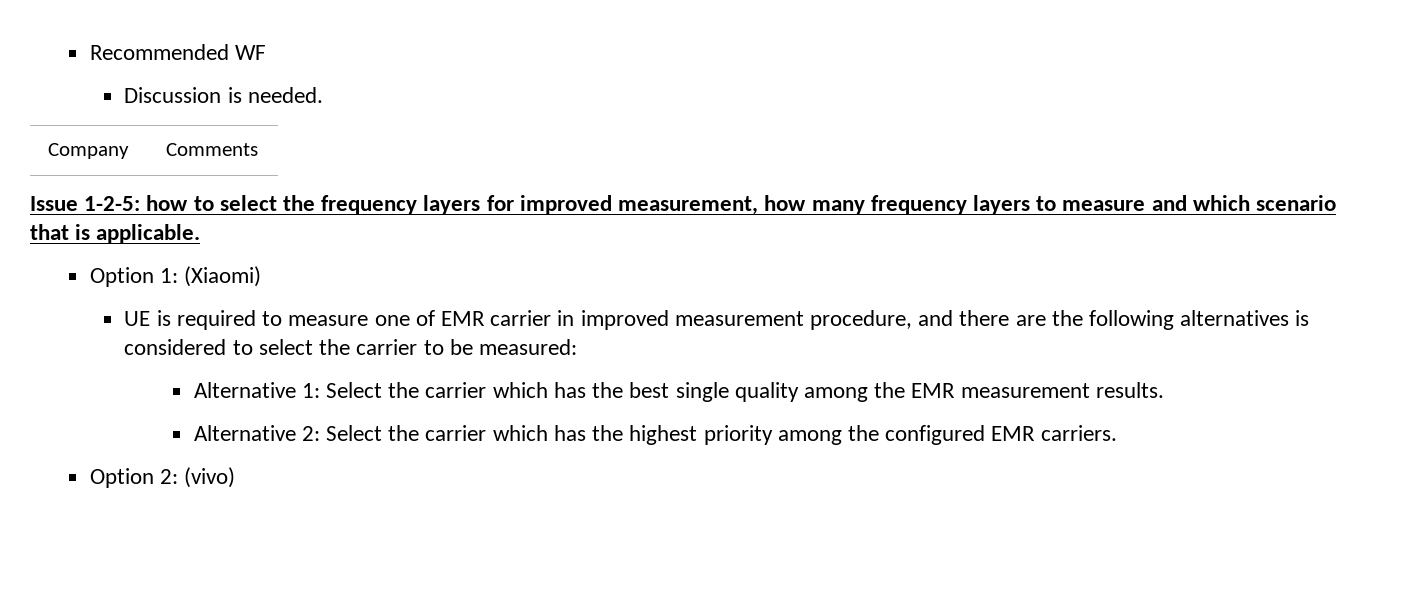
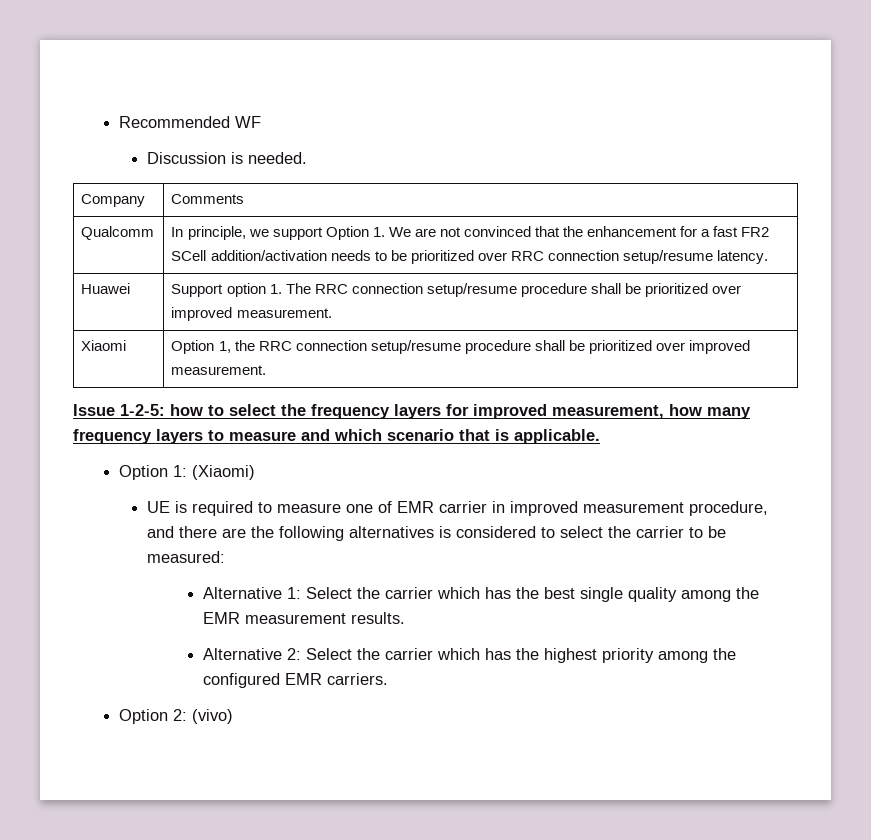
+ Qualcomm | In principle, we support Option 1. We are not convinced that the enhancement for a fast FR2 SCell addition/activation needs to be prioritized over RRC connection setup/resume latency.
+ Huawei | Support option 1. The RRC connection setup/resume procedure shall be prioritized over improved measurement.
+ Xiaomi | Option 1, the RRC connection setup/resume procedure shall be prioritized over improved measurement.

